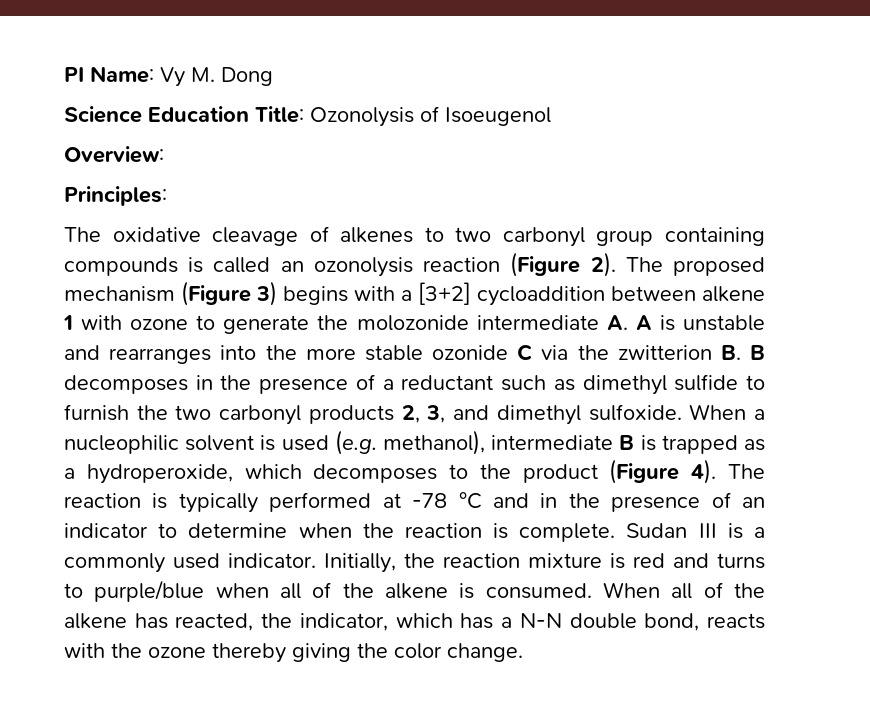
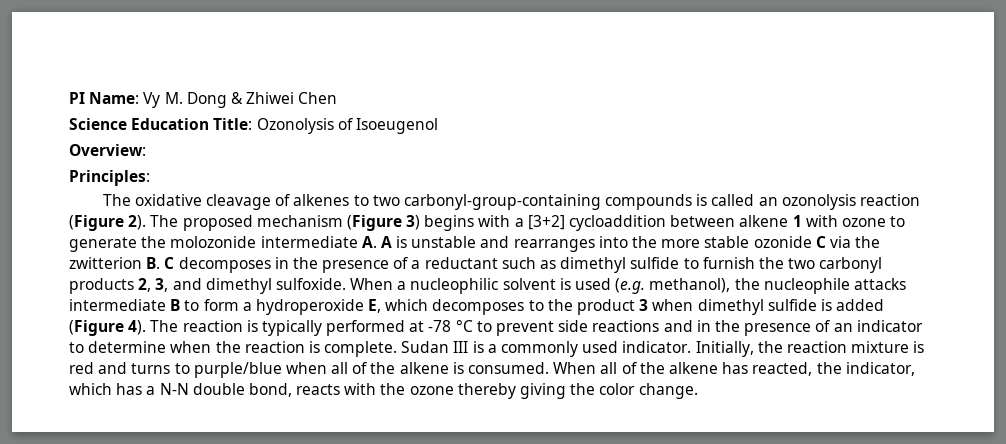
- PI Name: Vy M. Dong
+ PI Name: Vy M. Dong & Zhiwei Chen
- The oxidative cleavage of alkenes to two carbonyl group containing compounds is called an ozonolysis reaction (Figure 2).
+ The oxidative cleavage of alkenes to two carbonyl-group-containing compounds is called an ozonolysis reaction (Figure 2).
- The proposed mechanism (Figure 3) begins with a [3+2] cycloaddition between alkene 1 with ozone to generate the molozonide intermediate A. A is unstable and rearranges into the more stable ozonide C via the zwitterion B. B decomposes in the presence of a reductant such as dimethyl sulfide to furnish the two carbonyl products 2, 3, and dimethyl sulfoxide.
+ The proposed mechanism (Figure 3) begins with a [3+2] cycloaddition between alkene 1 with ozone to generate the molozonide intermediate A. A is unstable and rearranges into the more stable ozonide C via the zwitterion B. C decomposes in the presence of a reductant such as dimethyl sulfide to furnish the two carbonyl products 2, 3, and dimethyl sulfoxide.
- When a nucleophilic solvent is used (e.g. methanol), intermediate B is trapped as a hydroperoxide, which decomposes to the product (Figure 4).
+ When a nucleophilic solvent is used (e.g. methanol), the nucleophile attacks intermediate B to form a hydroperoxide E, which decomposes to the product 3 when dimethyl sulfide is added (Figure 4).
- The reaction is typically performed at -78 °C and in the presence of an indicator to determine when the reaction is complete.
+ The reaction is typically performed at -78 °C to prevent side reactions and in the presence of an indicator to determine when the reaction is complete.

